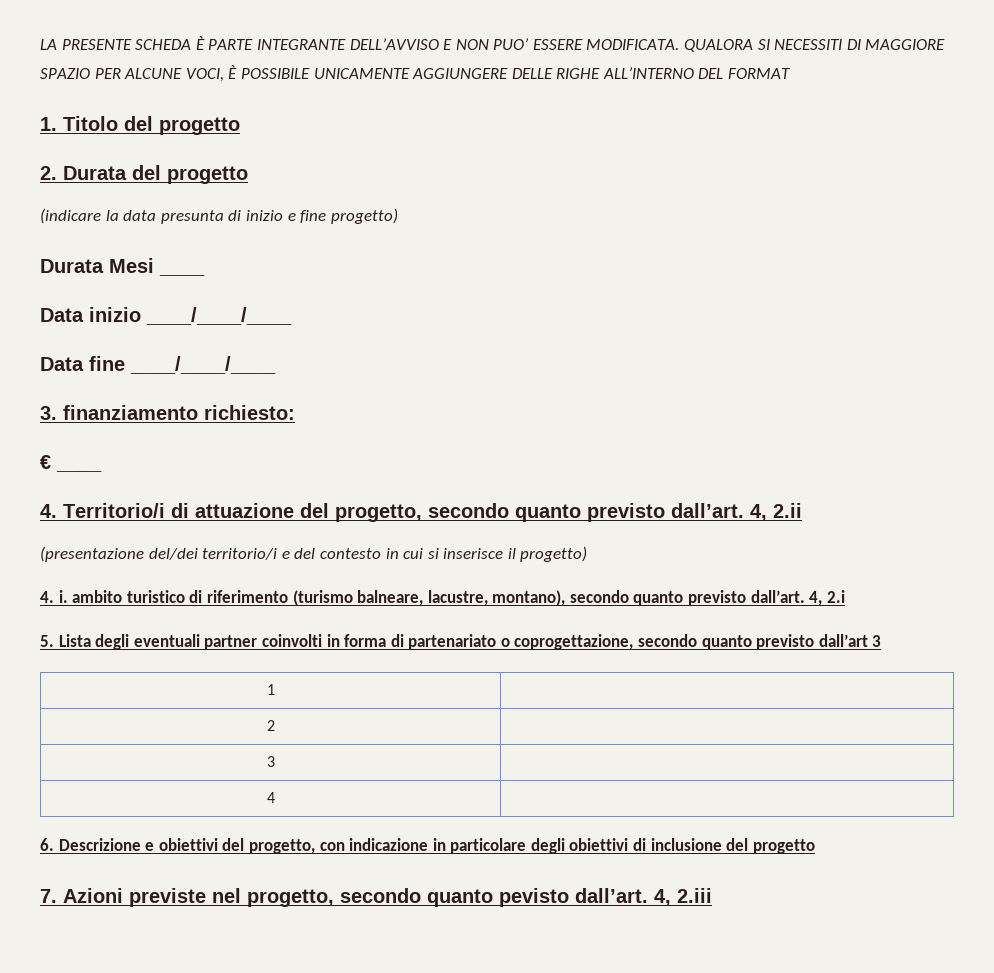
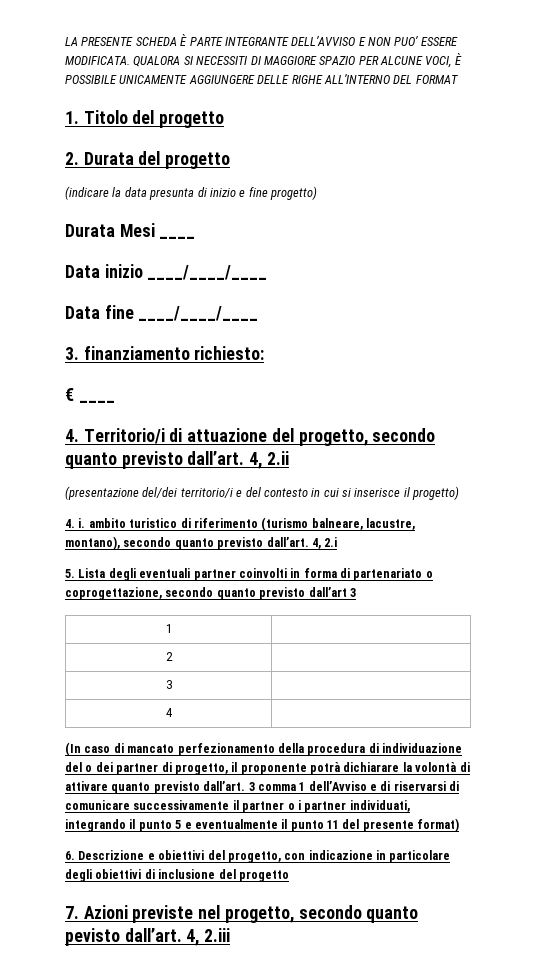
+ (In caso di mancato perfezionamento della procedura di individuazione del o dei partner di progetto, il proponente potrà dichiarare la volontà di attivare quanto previsto dall’art. 3 comma 1 dell’Avviso e di riservarsi di comunicare successivamente il partner o i partner individuati, integrando il punto 5 e eventualmente il punto 11 del presente format)

